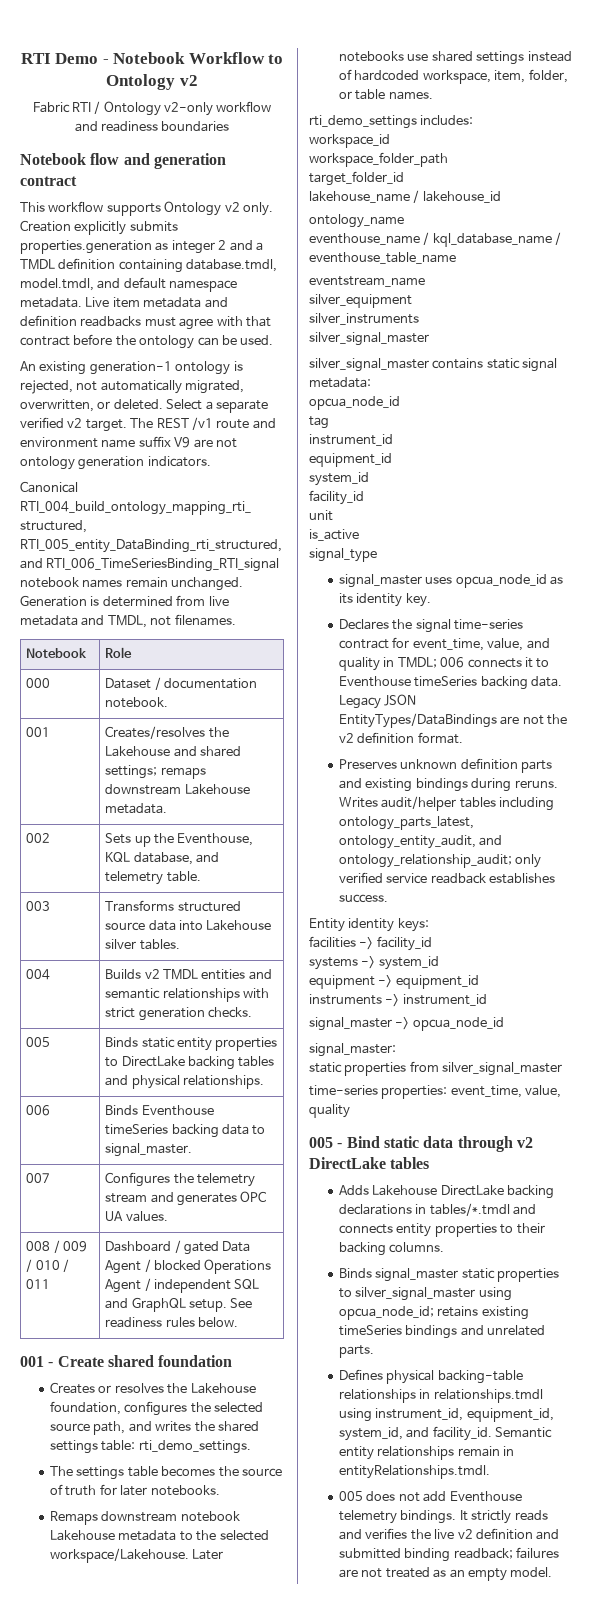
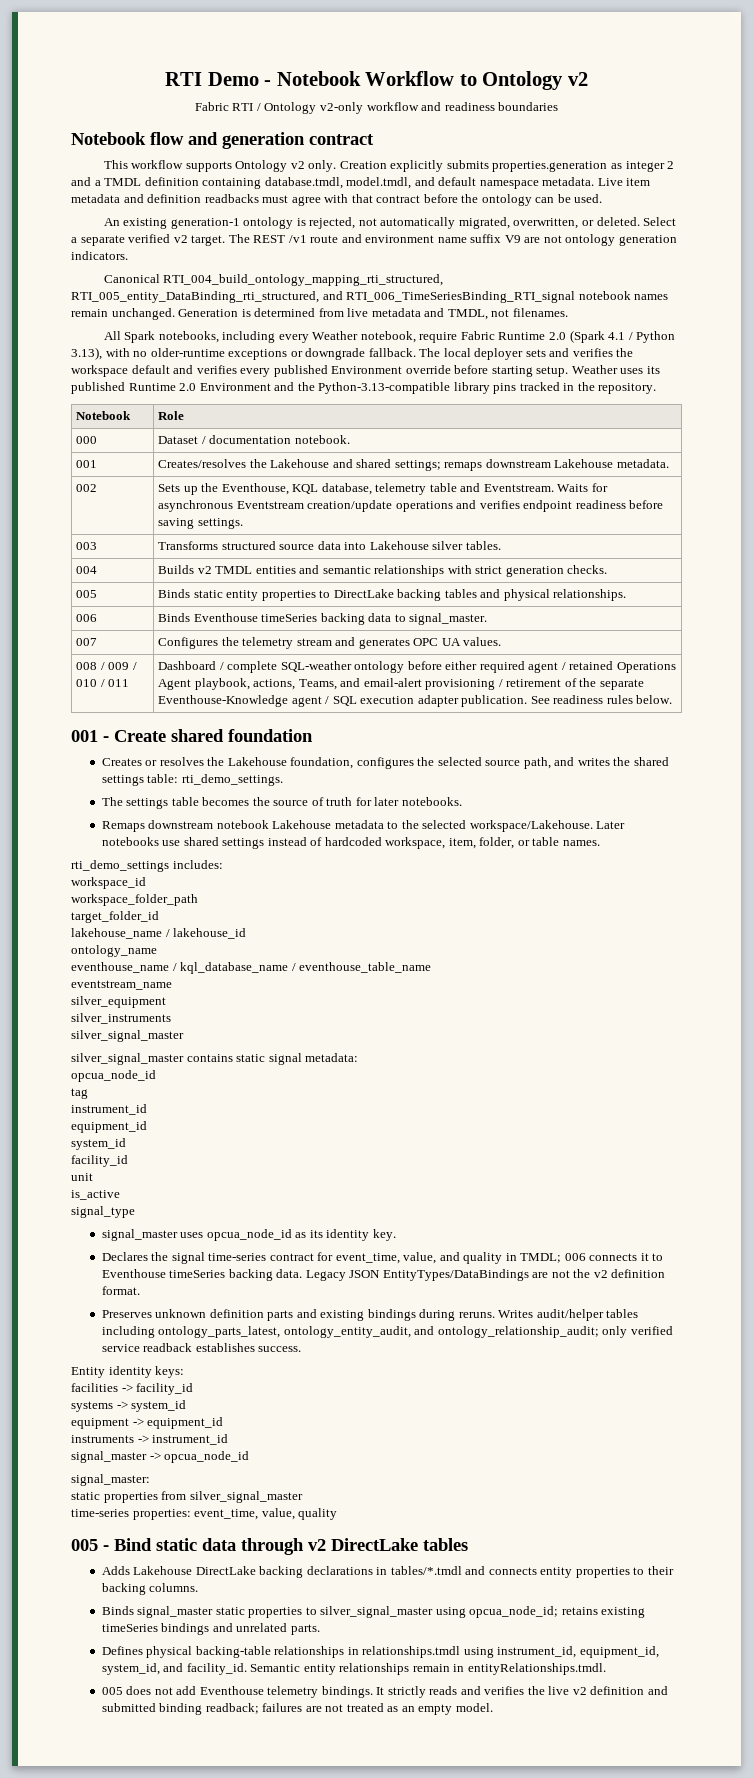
+ All Spark notebooks, including every Weather notebook, require Fabric Runtime 2.0 (Spark 4.1 / Python 3.13), with no older-runtime exceptions or downgrade fallback. The local deployer sets and verifies the workspace default and verifies every published Environment override before starting setup. Weather uses its published Runtime 2.0 Environment and the Python-3.13-compatible library pins tracked in the repository.
- 002 | Sets up the Eventhouse, KQL database, and telemetry table.
+ 002 | Sets up the Eventhouse, KQL database, telemetry table and Eventstream. Waits for asynchronous Eventstream creation/update operations and verifies endpoint readiness before saving settings.
- Dashboard / gated Data Agent / blocked Operations Agent / independent SQL and GraphQL setup.
+ Dashboard / complete SQL-weather ontology before either required agent / retained Operations Agent playbook, actions, Teams, and email-alert provisioning / retirement of the separate Eventhouse-Knowledge agent / SQL execution adapter publication.

